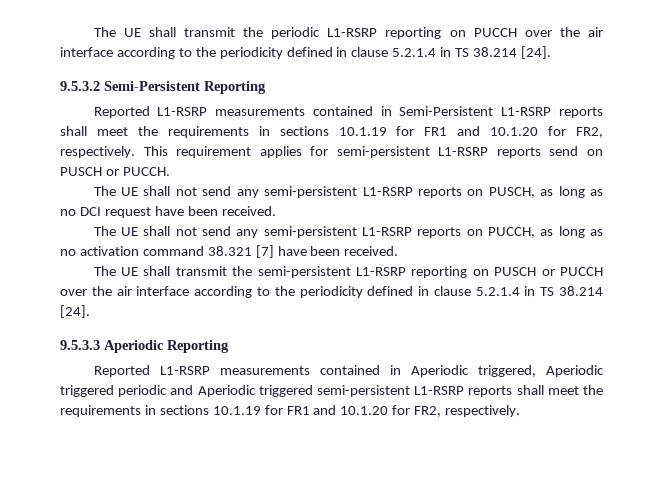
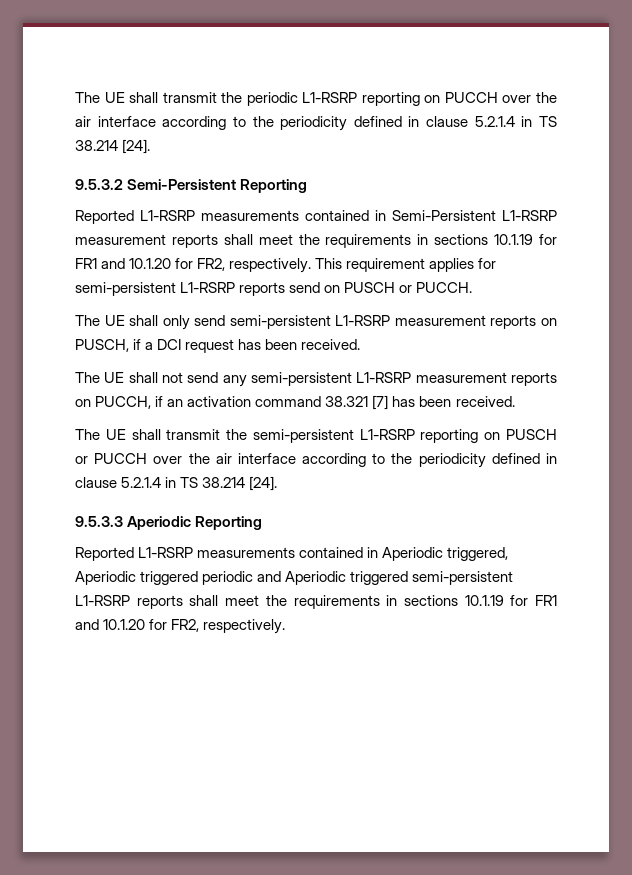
- Reported L1-RSRP measurements contained in Semi-Persistent L1-RSRP reports shall meet the requirements in sections 10.1.19 for FR1 and 10.1.20 for FR2, respectively.
+ Reported L1-RSRP measurements contained in Semi-Persistent L1-RSRP measurement reports shall meet the requirements in sections 10.1.19 for FR1 and 10.1.20 for FR2, respectively.
- The UE shall not send any semi-persistent L1-RSRP reports on PUSCH, as long as no DCI request have been received.
+ The UE shall only send semi-persistent L1-RSRP measurement reports on PUSCH, if a DCI request has been received.
- The UE shall not send any semi-persistent L1-RSRP reports on PUCCH, as long as no activation command 38.321 [7] have been received.
+ The UE shall not send any semi-persistent L1-RSRP measurement reports on PUCCH, if an activation command 38.321 [7] has been received.

